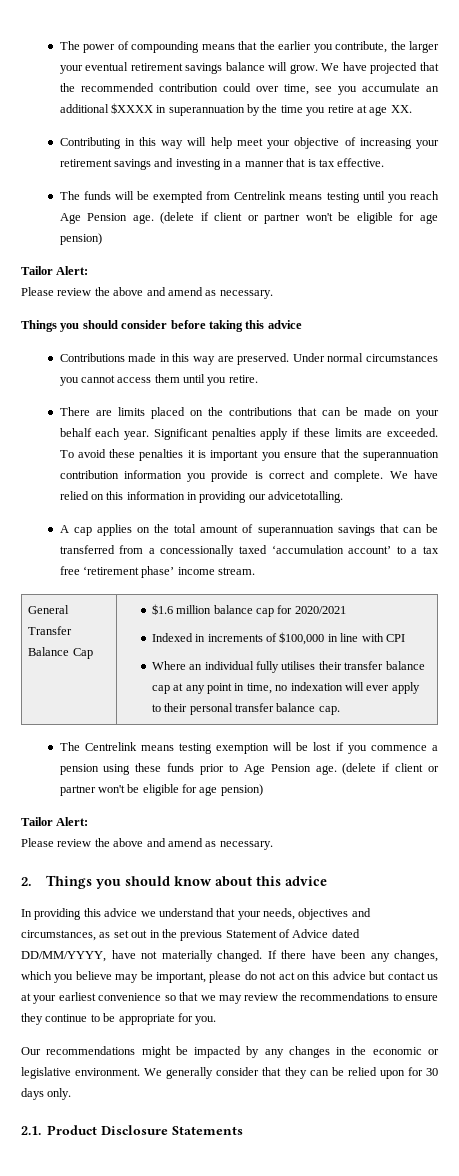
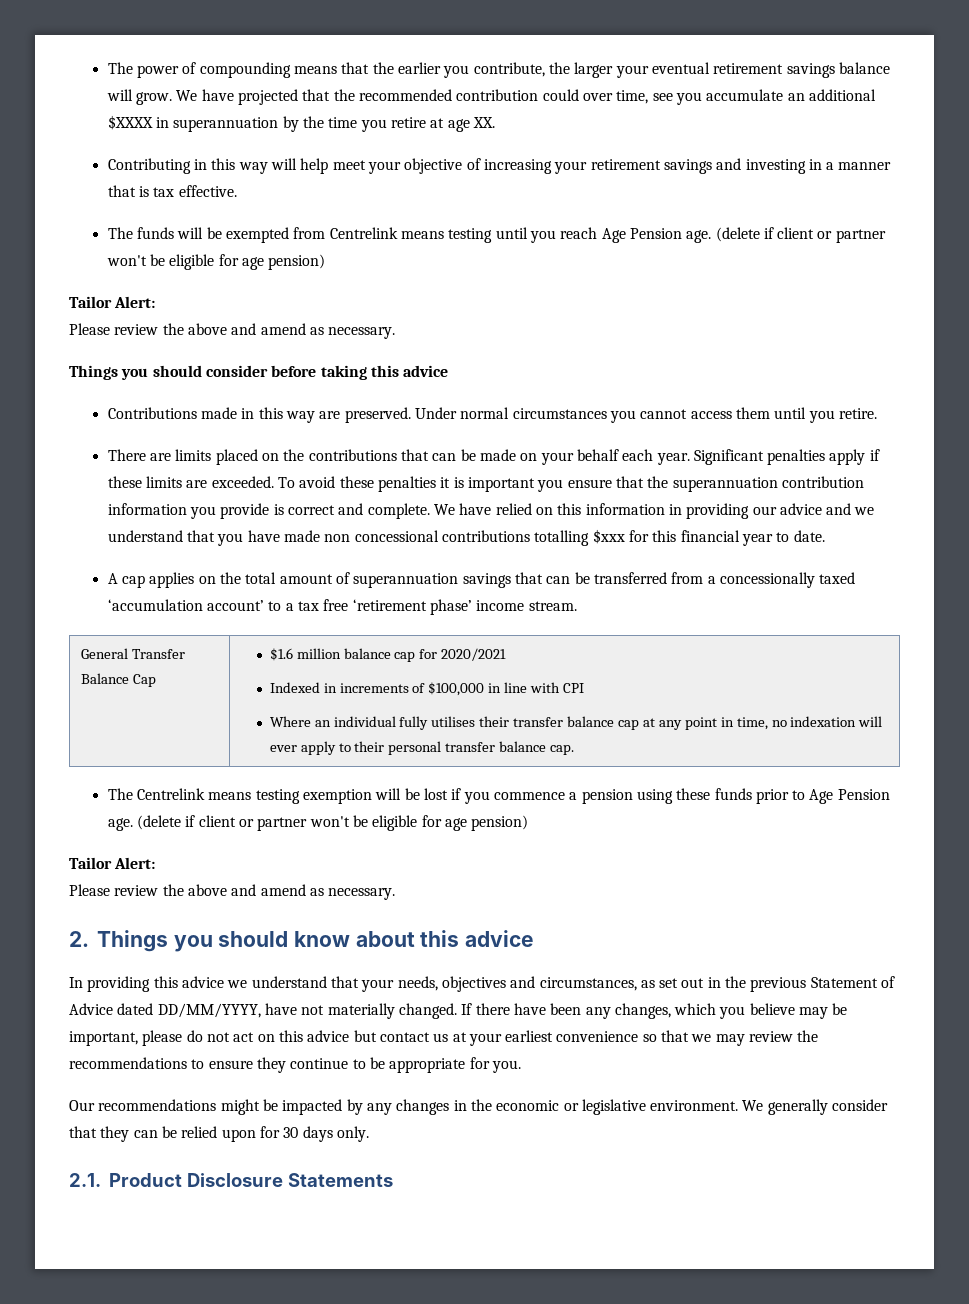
- We have relied on this information in providing our advicetotalling.
+ We have relied on this information in providing our advice and we understand that you have made non concessional contributions totalling $xxx for this financial year to date.

